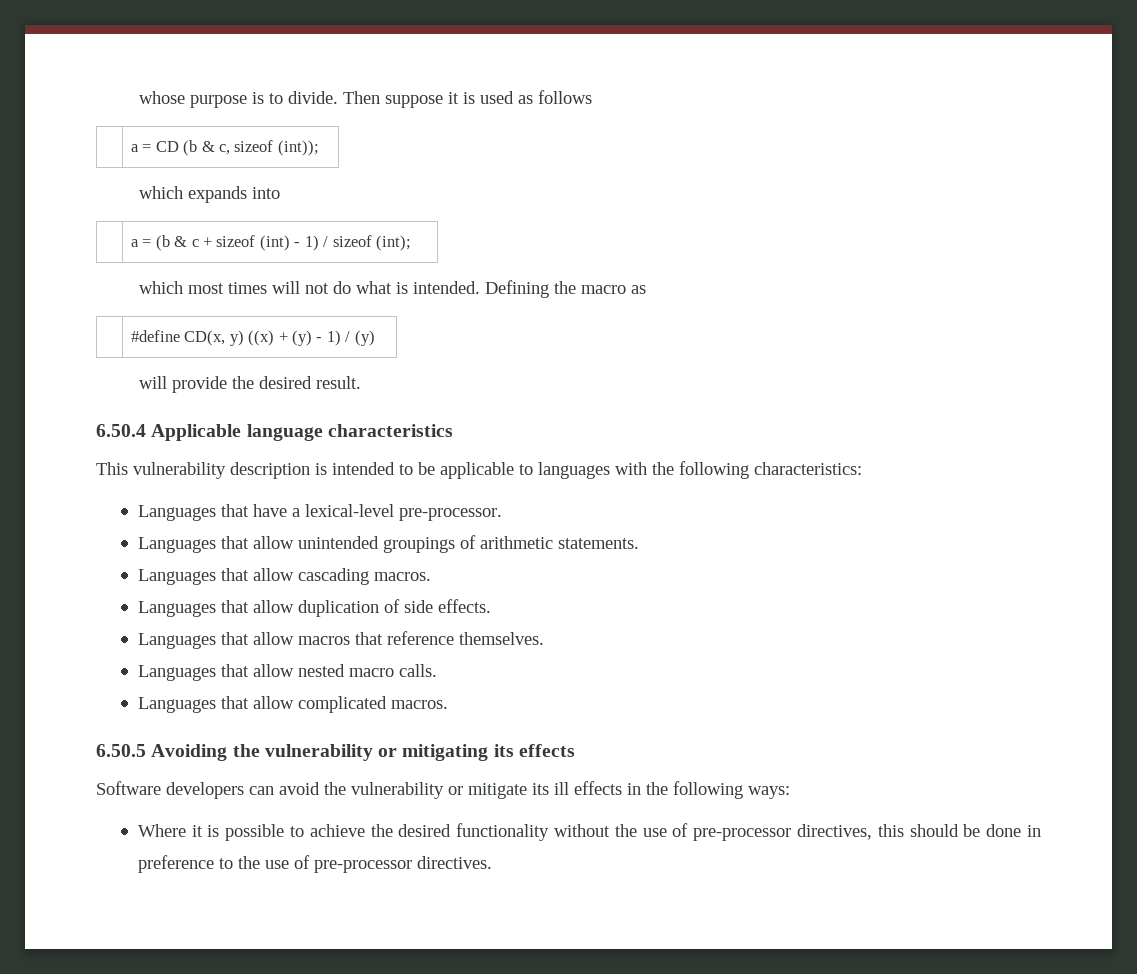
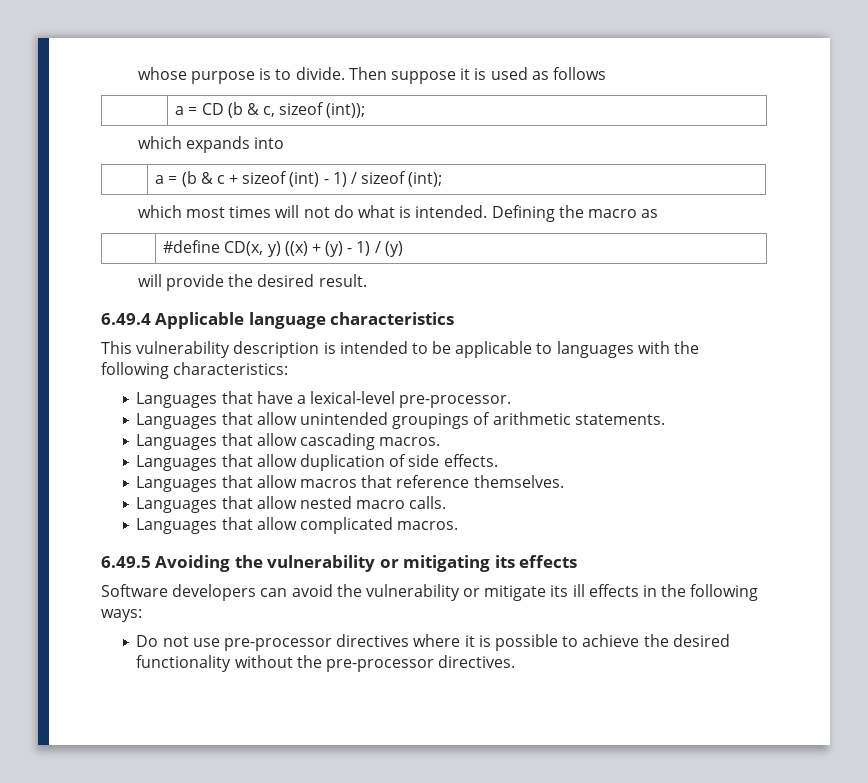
- 6.50.4 Applicable language characteristics
+ 6.49.4 Applicable language characteristics
- 6.50.5 Avoiding the vulnerability or mitigating its effects
+ 6.49.5 Avoiding the vulnerability or mitigating its effects
- Where it is possible to achieve the desired functionality without the use of pre-processor directives, this should be done in preference to the use of pre-processor directives.
+ Do not use pre-processor directives where it is possible to achieve the desired functionality without the pre-processor directives.

